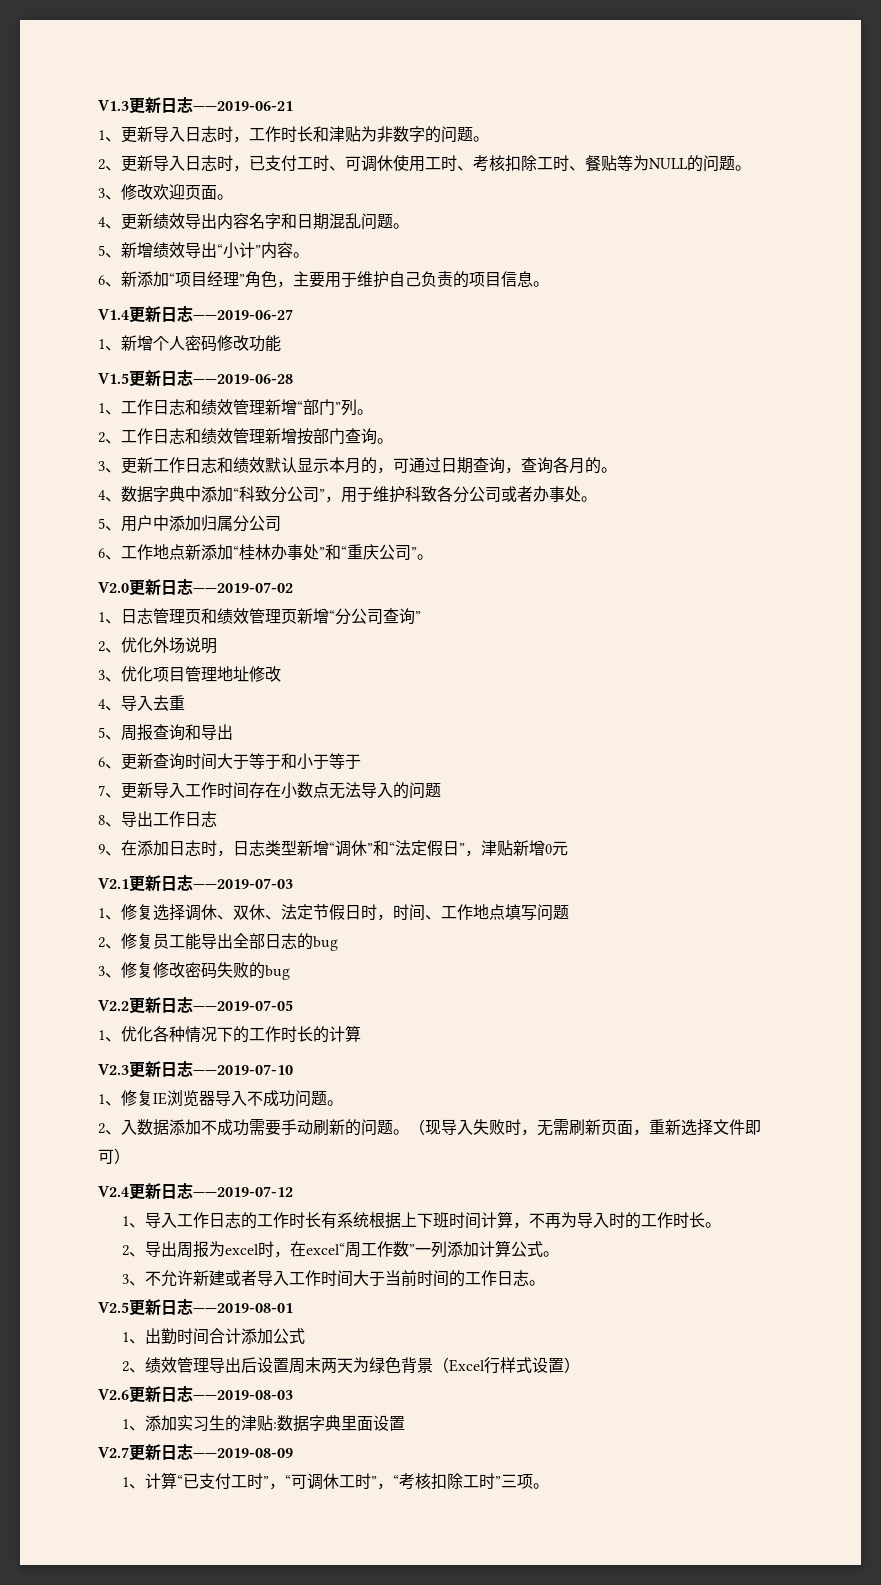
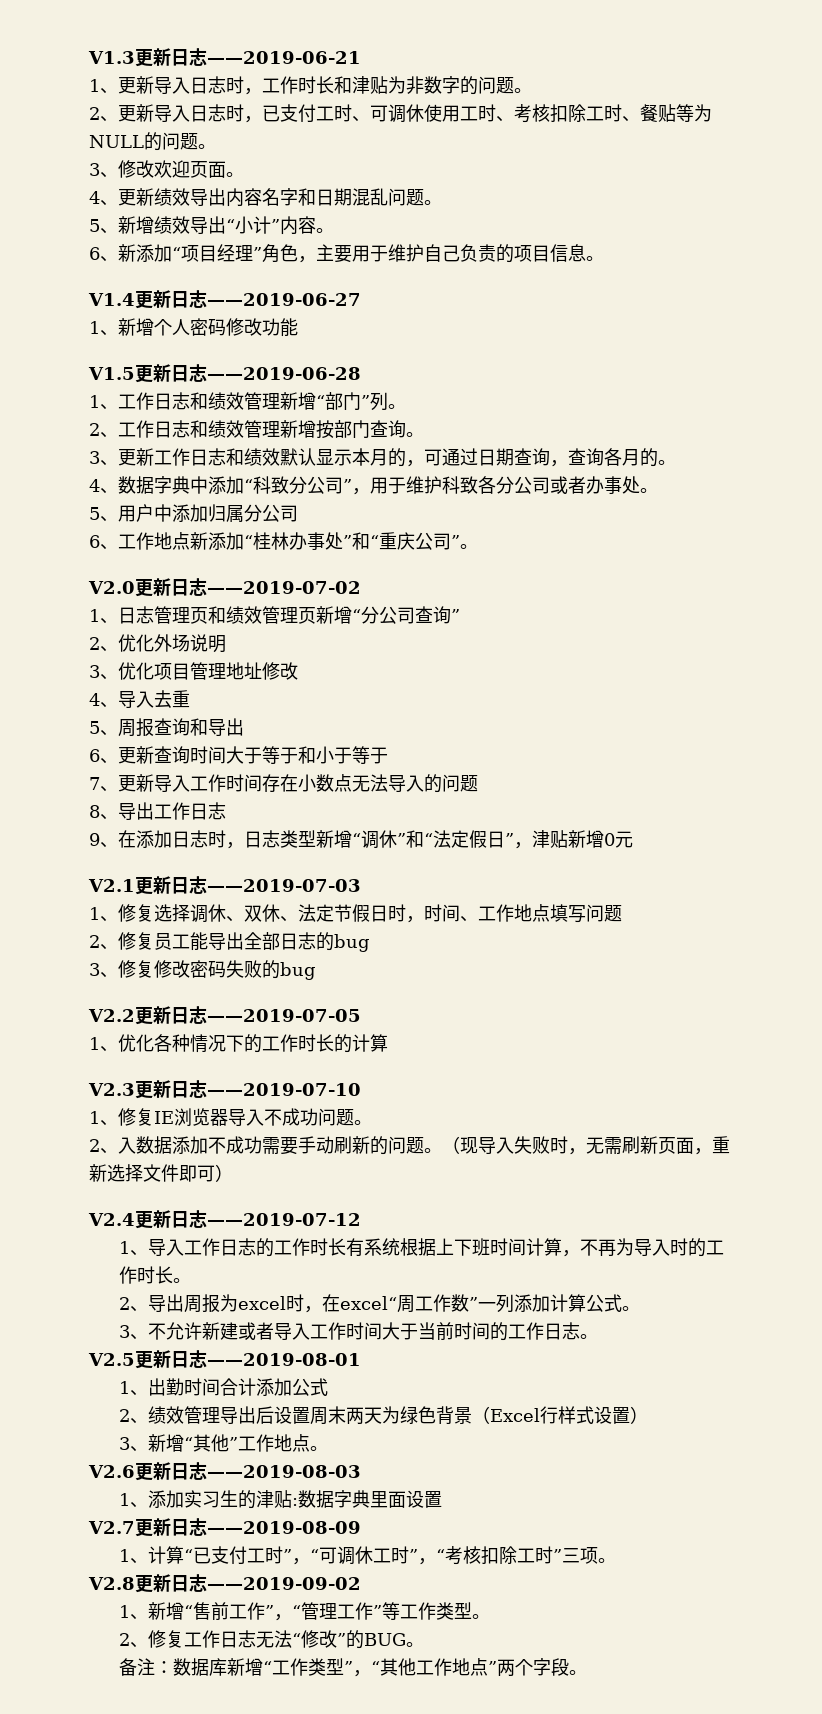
+ 3、新增“其他”工作地点。
+ V2.8更新日志——2019-09-02
+ 1、新增“售前工作”，“管理工作”等工作类型。
+ 2、修复工作日志无法“修改”的BUG。
+ 备注：数据库新增“工作类型”，“其他工作地点”两个字段。

